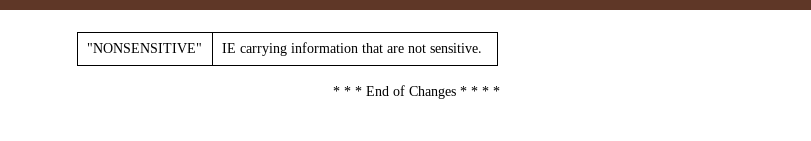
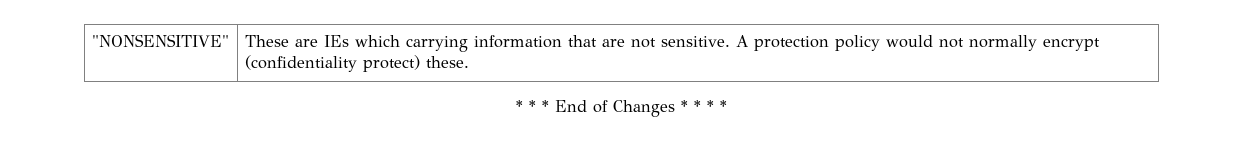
- "NONSENSITIVE" | IE carrying information that are not sensitive.
+ "NONSENSITIVE" | These are IEs which carrying information that are not sensitive. A protection policy would not normally encrypt (confidentiality protect) these.

